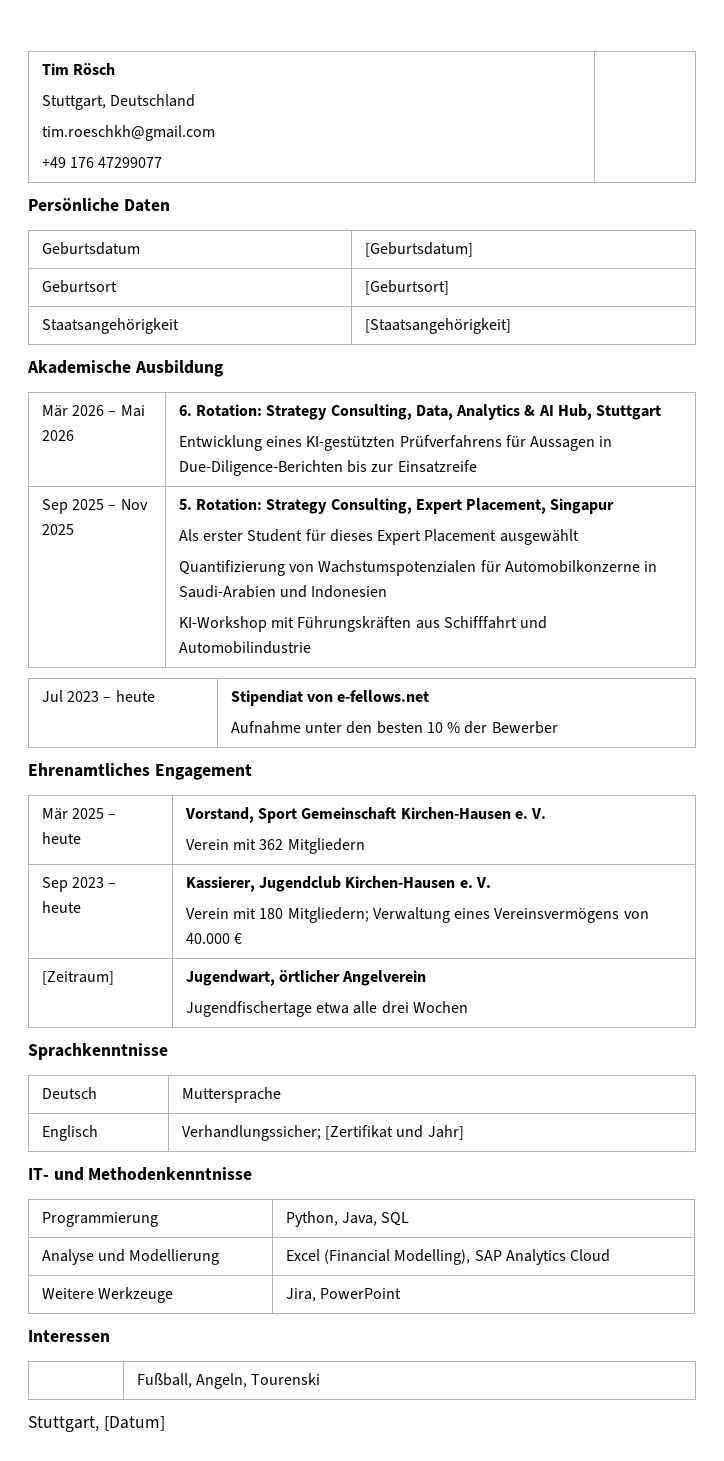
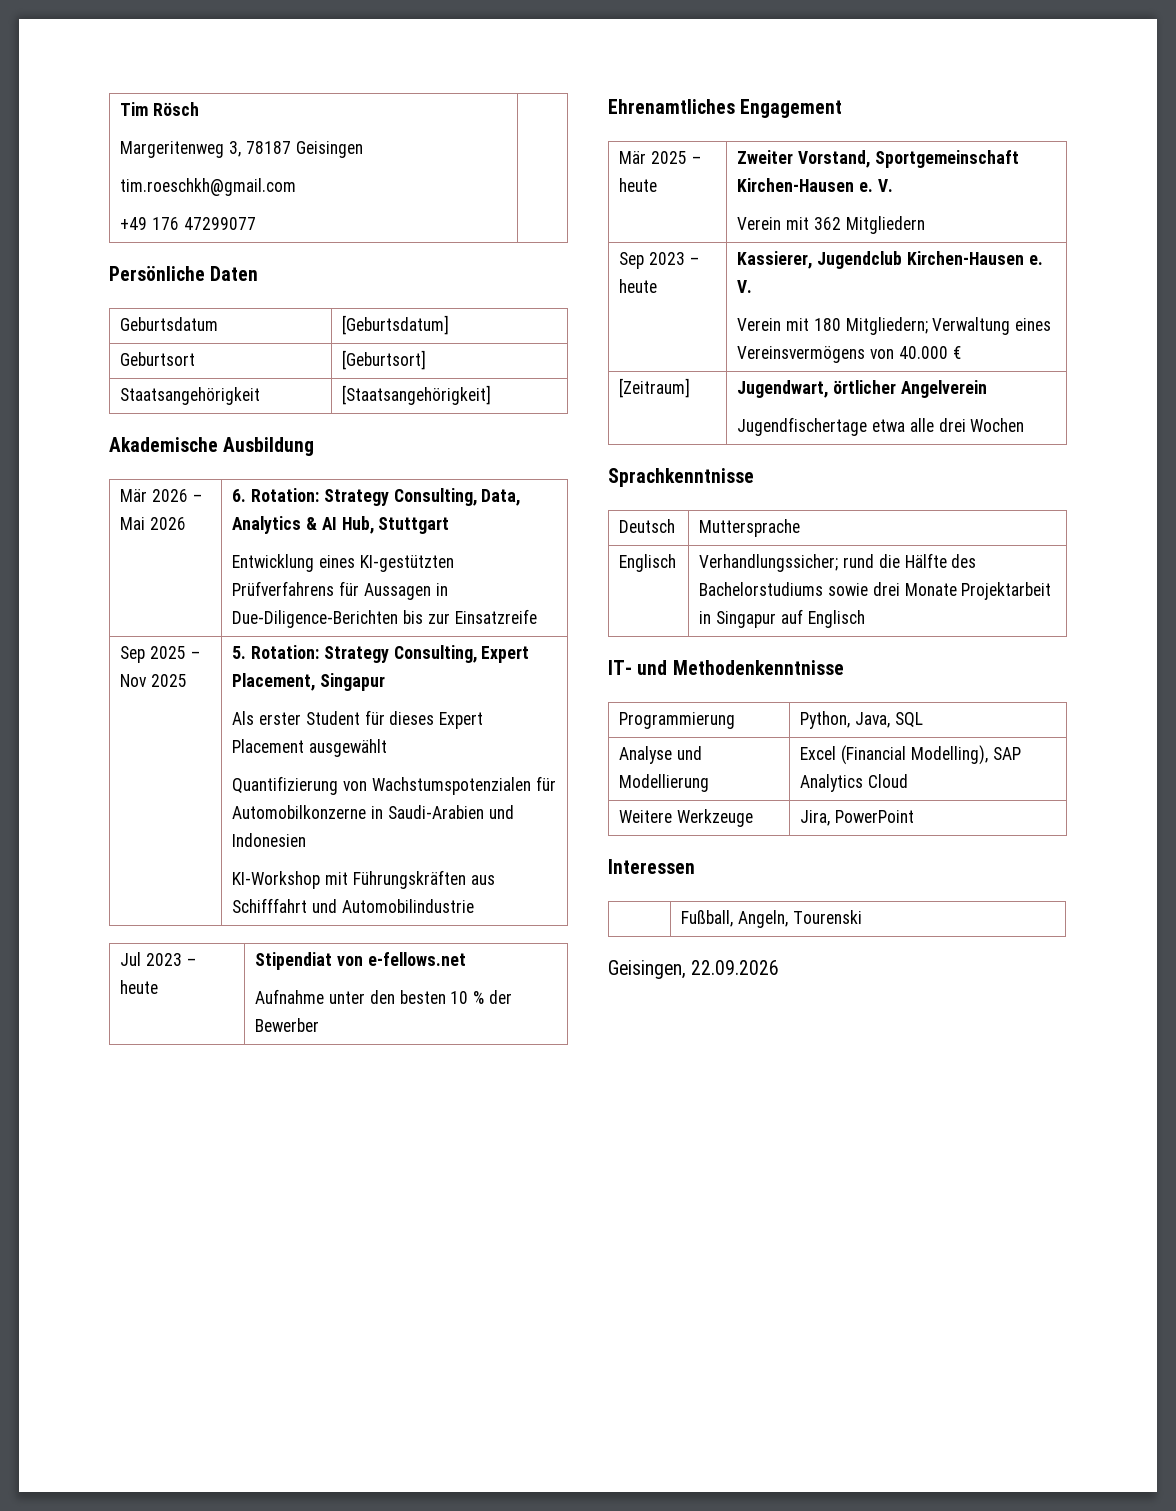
  Tim Rösch
- Stuttgart, Deutschland
+ Margeritenweg 3, 78187 Geisingen
- Mär 2025 – heute | Vorstand, Sport Gemeinschaft Kirchen-Hausen e. V.
+ Mär 2025 – heute | Zweiter Vorstand, Sportgemeinschaft Kirchen-Hausen e. V.
- Englisch | Verhandlungssicher; [Zertifikat und Jahr]
+ Englisch | Verhandlungssicher; rund die Hälfte des Bachelorstudiums sowie drei Monate Projektarbeit in Singapur auf Englisch
- Stuttgart, [Datum]
+ Geisingen, 22.09.2026

